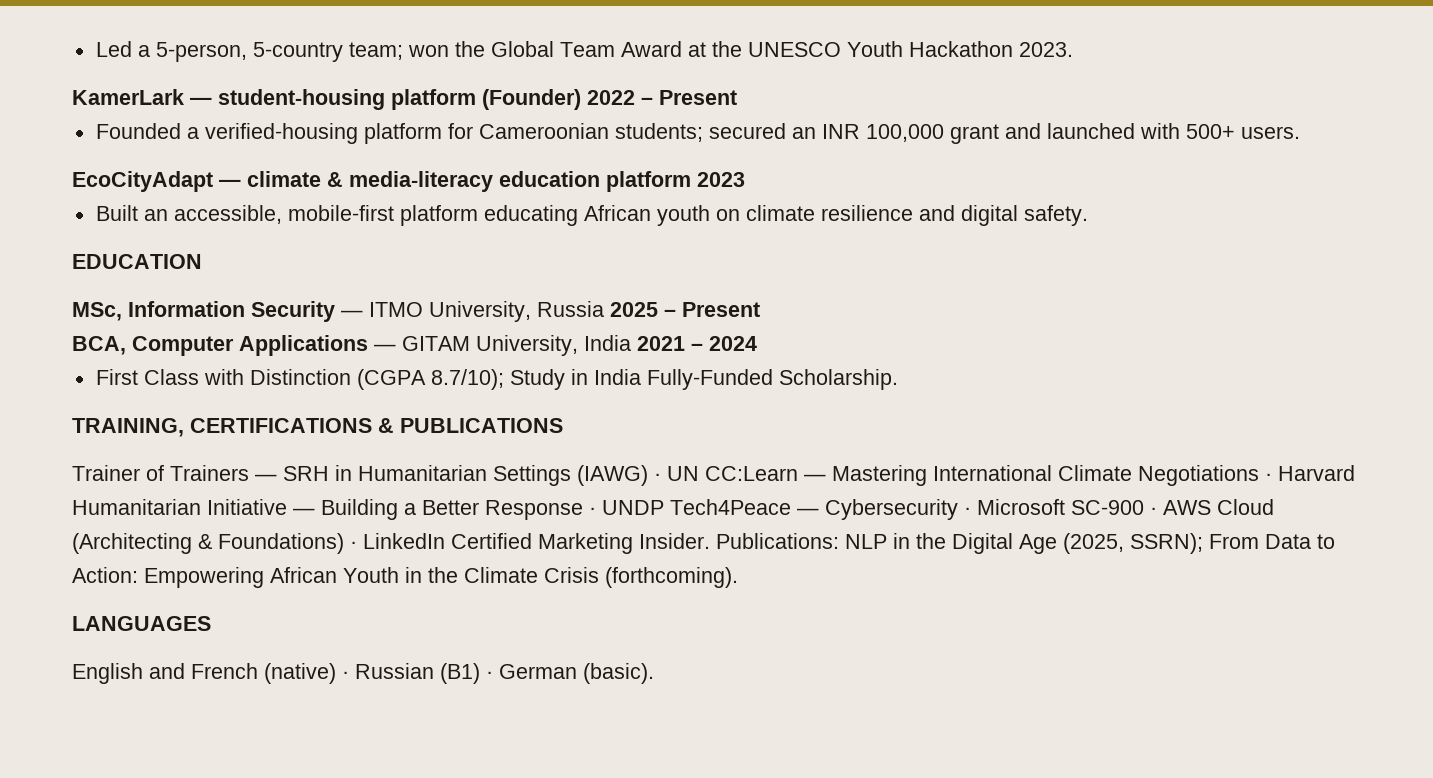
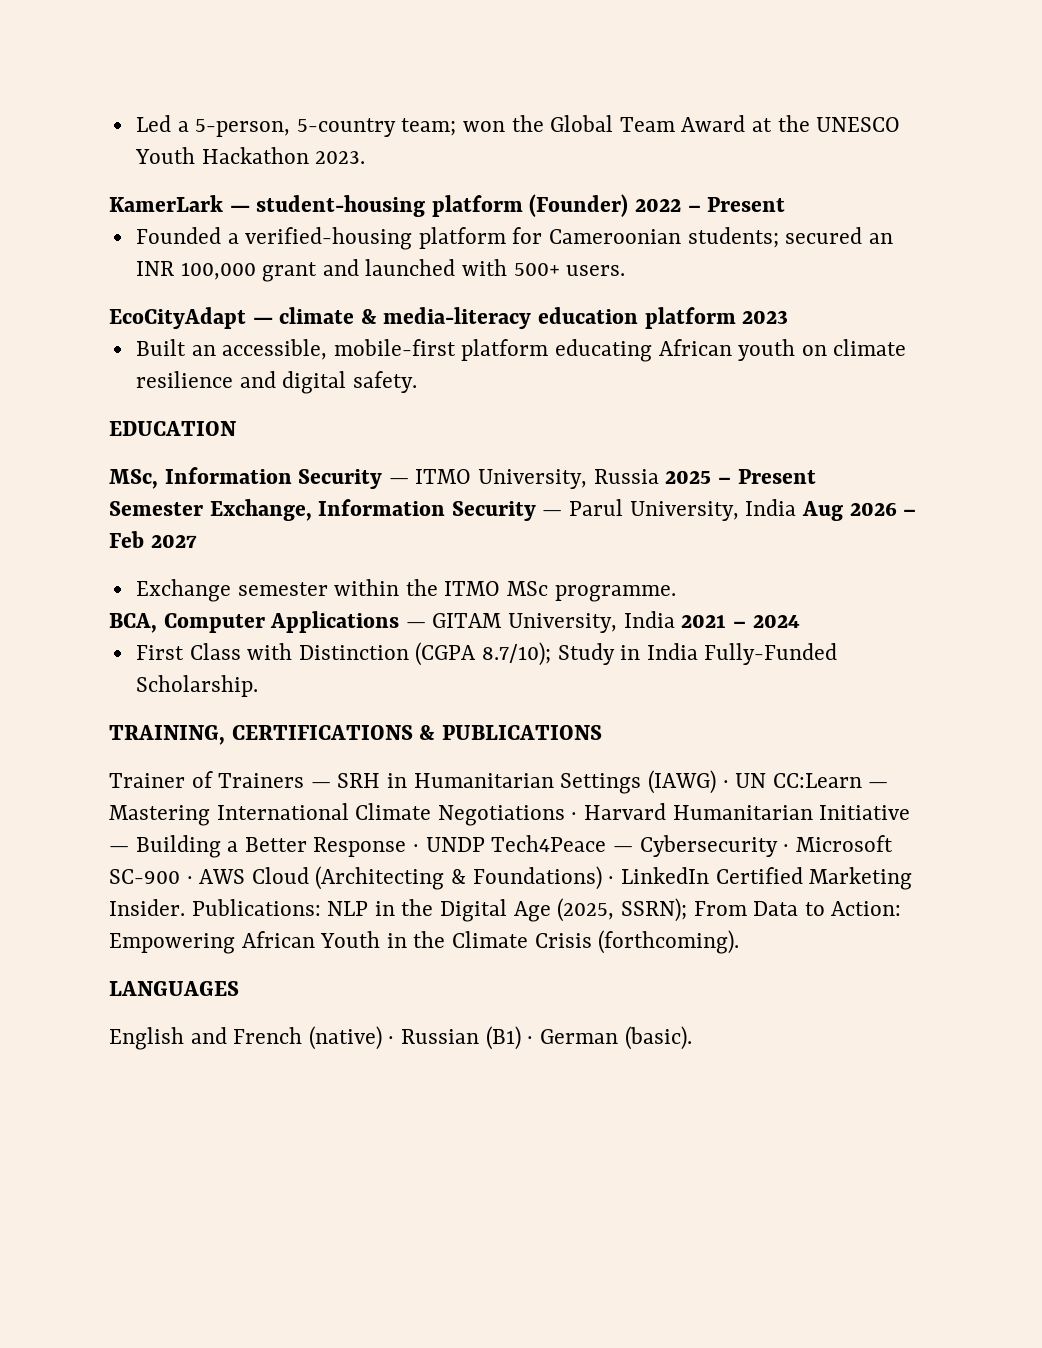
+ Semester Exchange, Information Security — Parul University, India Aug 2026 – Feb 2027
+ Exchange semester within the ITMO MSc programme.

